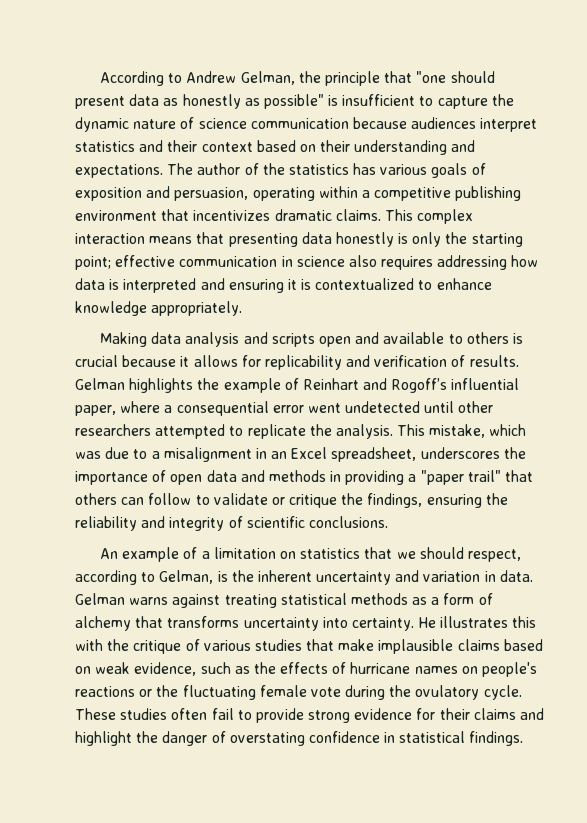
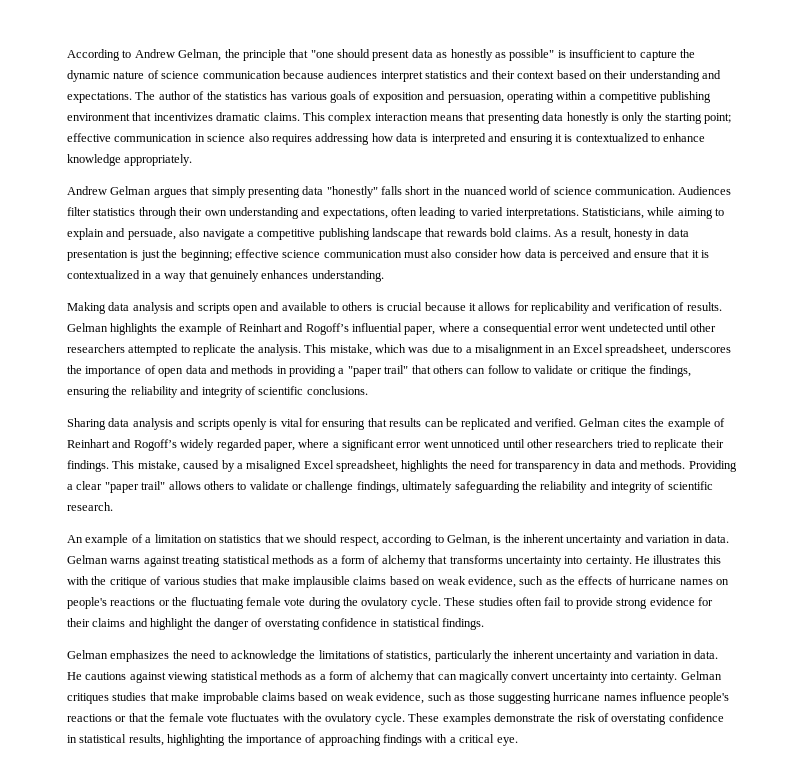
+ Andrew Gelman argues that simply presenting data "honestly" falls short in the nuanced world of science communication. Audiences filter statistics through their own understanding and expectations, often leading to varied interpretations. Statisticians, while aiming to explain and persuade, also navigate a competitive publishing landscape that rewards bold claims. As a result, honesty in data presentation is just the beginning; effective science communication must also consider how data is perceived and ensure that it is contextualized in a way that genuinely enhances understanding.
+ Sharing data analysis and scripts openly is vital for ensuring that results can be replicated and verified. Gelman cites the example of Reinhart and Rogoff’s widely regarded paper, where a significant error went unnoticed until other researchers tried to replicate their findings. This mistake, caused by a misaligned Excel spreadsheet, highlights the need for transparency in data and methods. Providing a clear "paper trail" allows others to validate or challenge findings, ultimately safeguarding the reliability and integrity of scientific research.
+ Gelman emphasizes the need to acknowledge the limitations of statistics, particularly the inherent uncertainty and variation in data. He cautions against viewing statistical methods as a form of alchemy that can magically convert uncertainty into certainty. Gelman critiques studies that make improbable claims based on weak evidence, such as those suggesting hurricane names influence people's reactions or that the female vote fluctuates with the ovulatory cycle. These examples demonstrate the risk of overstating confidence in statistical results, highlighting the importance of approaching findings with a critical eye.

